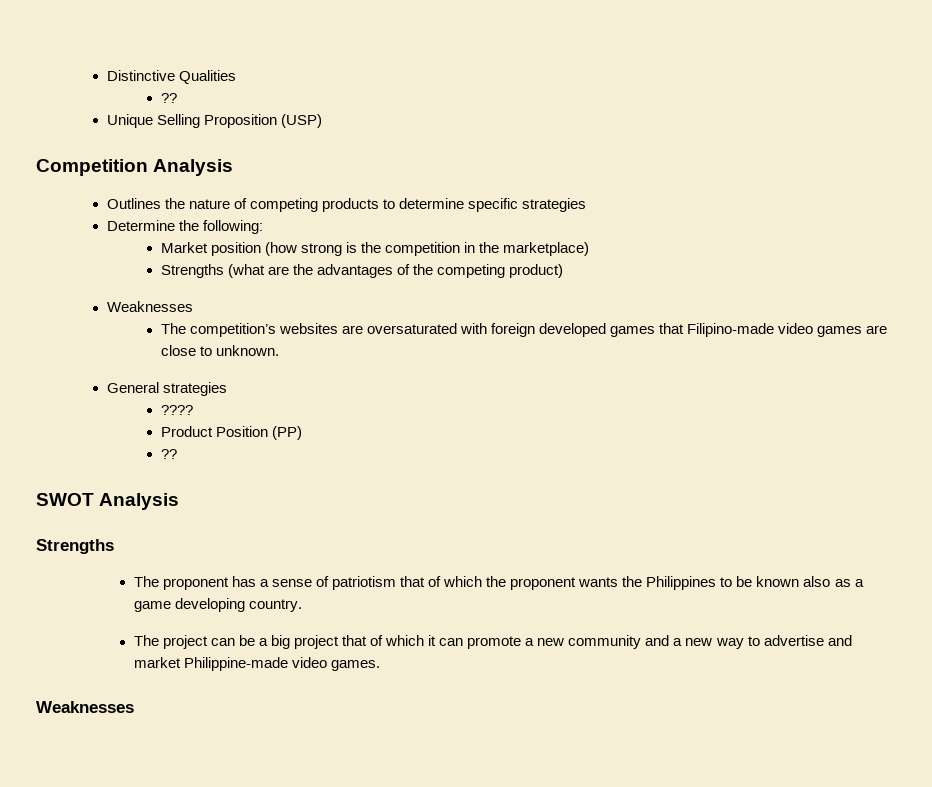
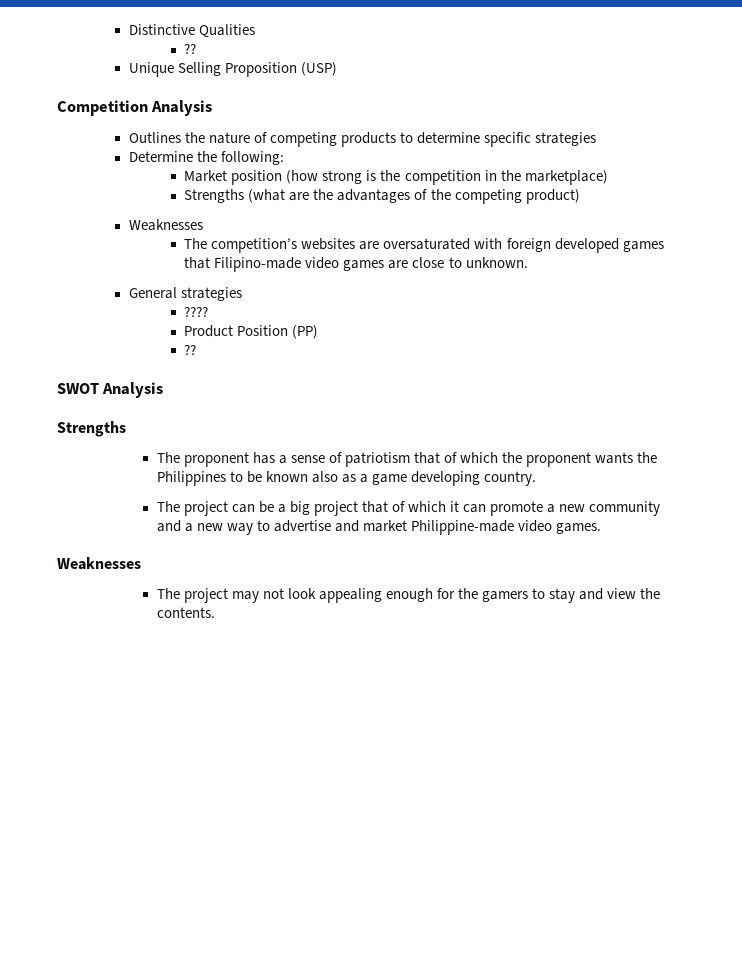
+ The project may not look appealing enough for the gamers to stay and view the contents.

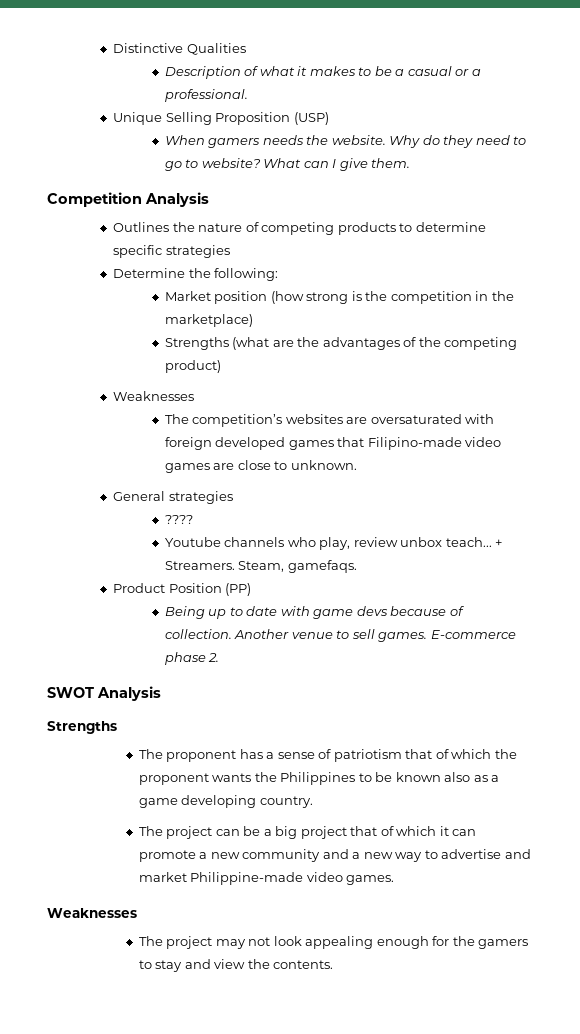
  Distinctive Qualities
- ??
+ Description of what it makes to be a casual or a professional.
  Unique Selling Proposition (USP)
+ When gamers needs the website. Why do they need to go to website? What can I give them.
+ Youtube channels who play, review unbox teach... + Streamers. Steam, gamefaqs.
  Product Position (PP)
- ??
+ Being up to date with game devs because of collection. Another venue to sell games. E-commerce phase 2.

